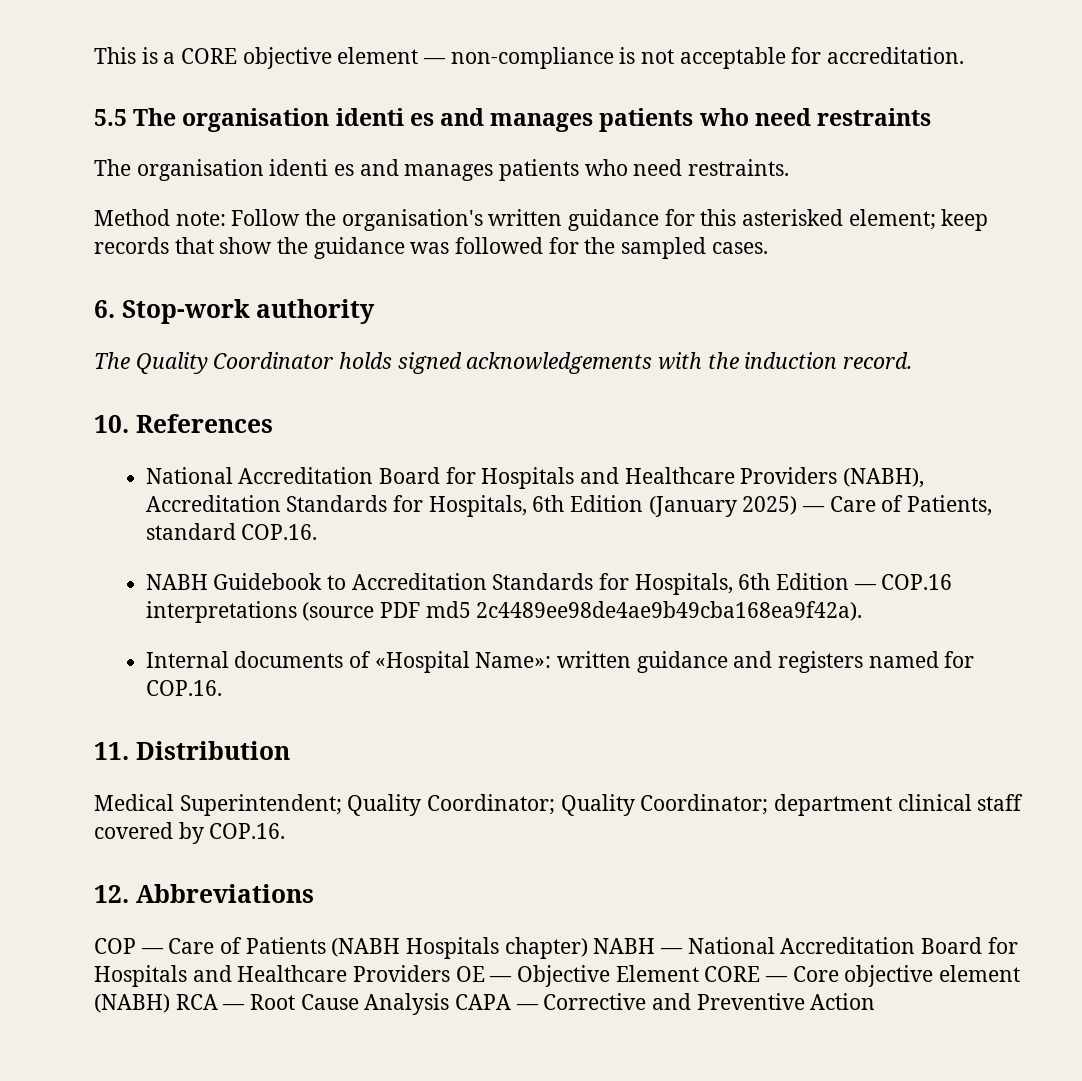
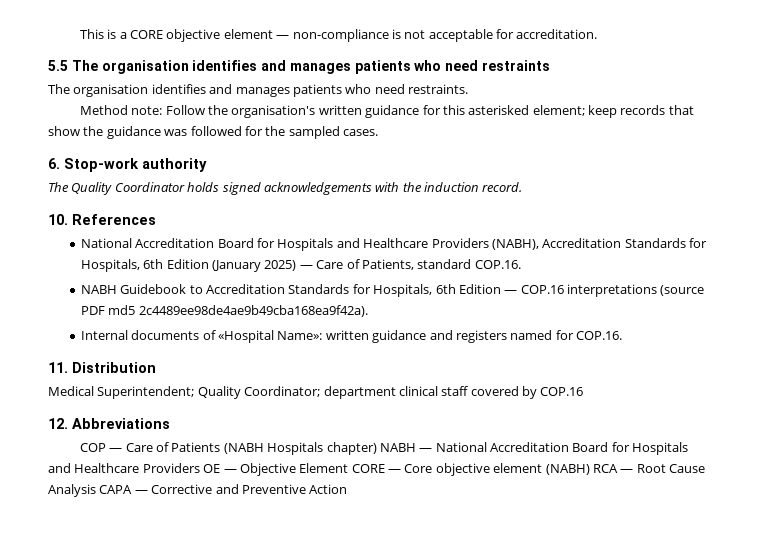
- 5.5 The organisation identi es and manages patients who need restraints
+ 5.5 The organisation identifies and manages patients who need restraints
- The organisation identi es and manages patients who need restraints.
+ The organisation identifies and manages patients who need restraints.
- Medical Superintendent; Quality Coordinator; Quality Coordinator; department clinical staff covered by COP.16.
+ Medical Superintendent; Quality Coordinator; department clinical staff covered by COP.16

